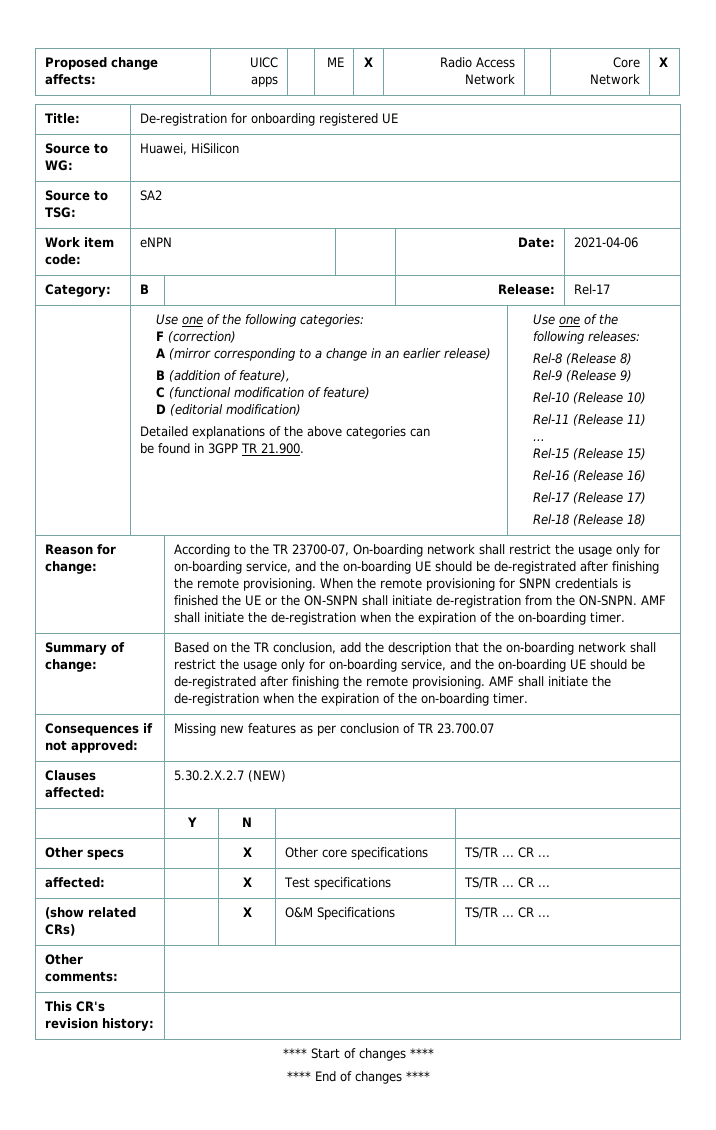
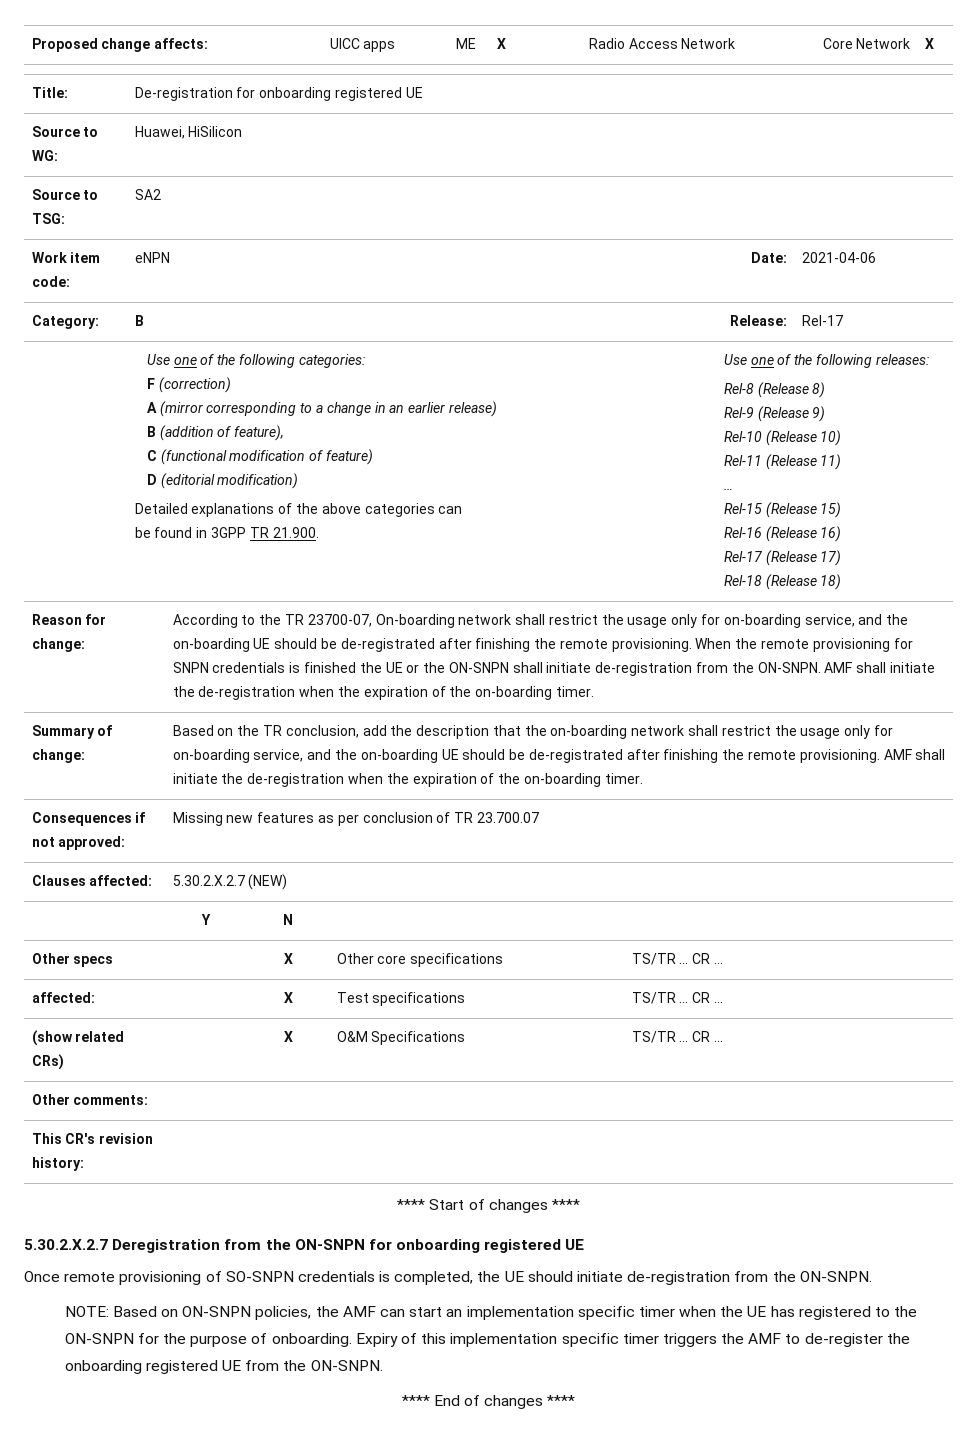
+ 5.30.2.X.2.7 Deregistration from the ON-SNPN for onboarding registered UE
+ Once remote provisioning of SO-SNPN credentials is completed, the UE should initiate de-registration from the ON-SNPN.
+ NOTE: Based on ON-SNPN policies, the AMF can start an implementation specific timer when the UE has registered to the ON-SNPN for the purpose of onboarding. Expiry of this implementation specific timer triggers the AMF to de-register the onboarding registered UE from the ON-SNPN.

